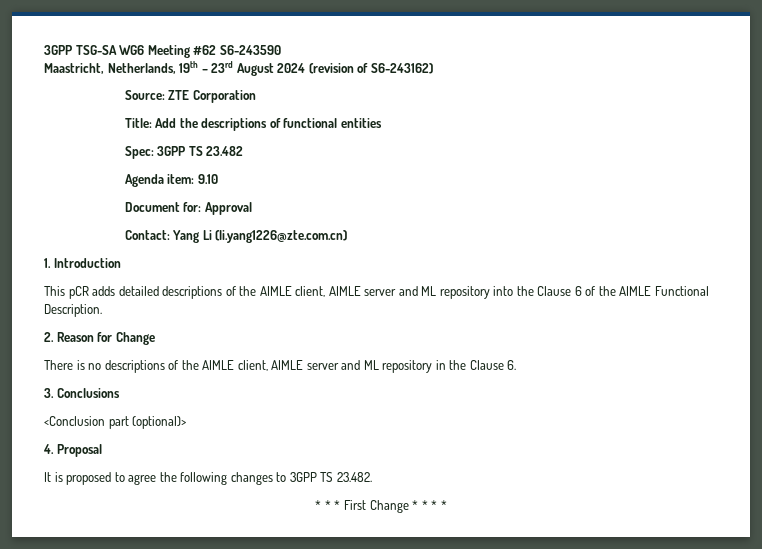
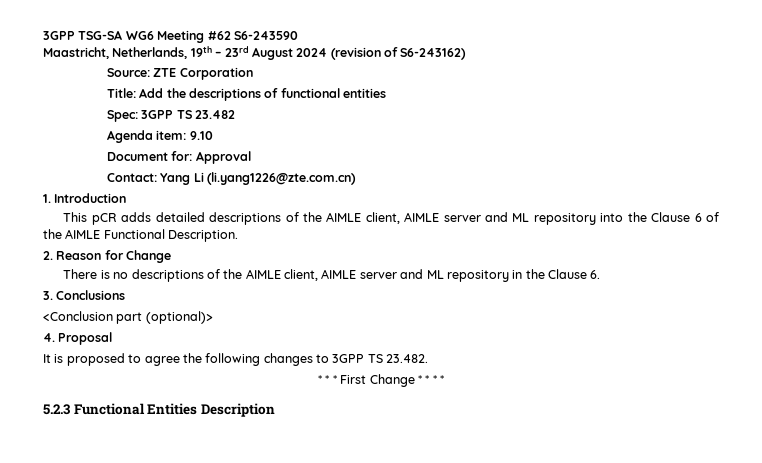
+ 5.2.3 Functional Entities Description

